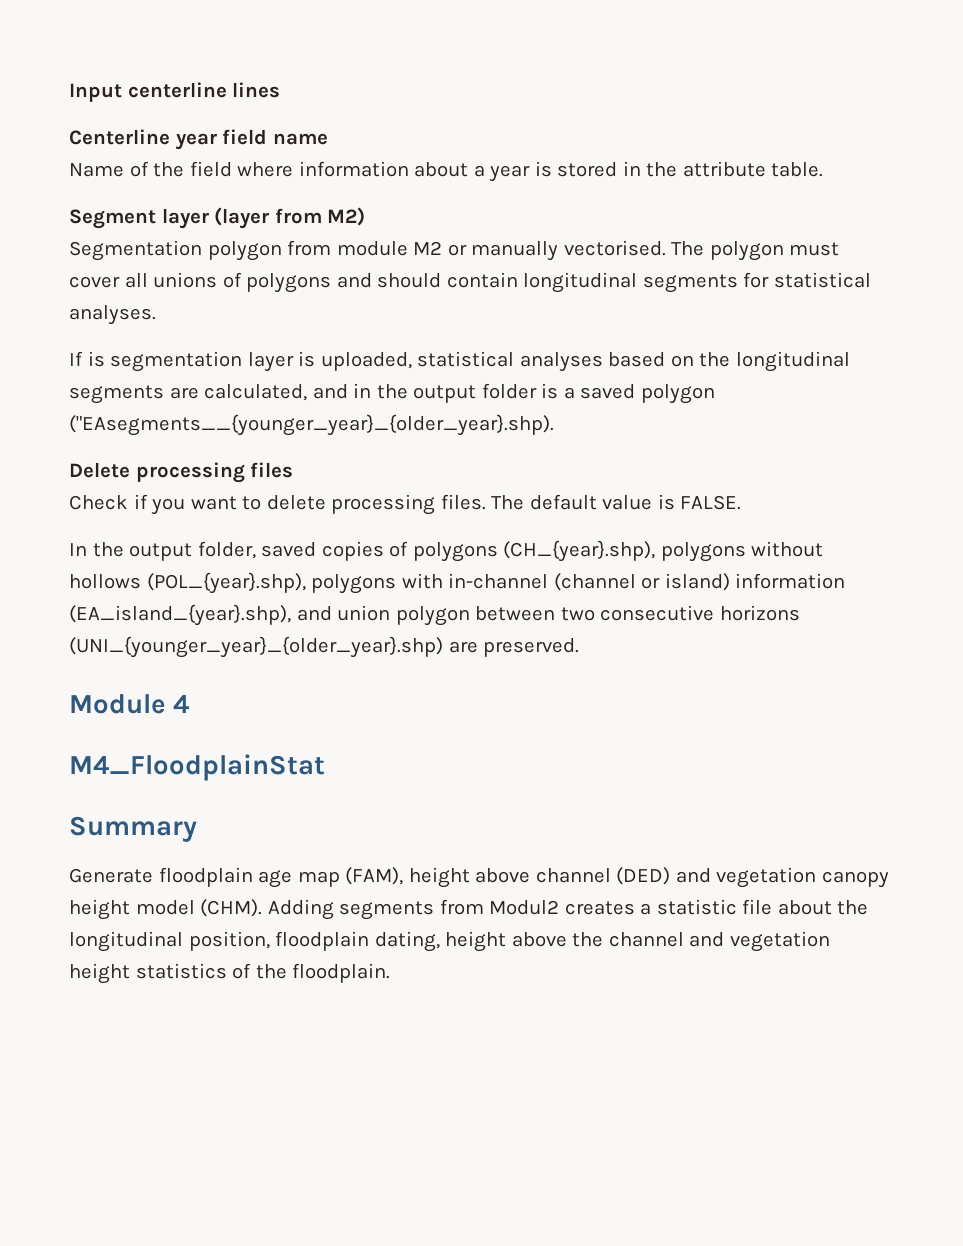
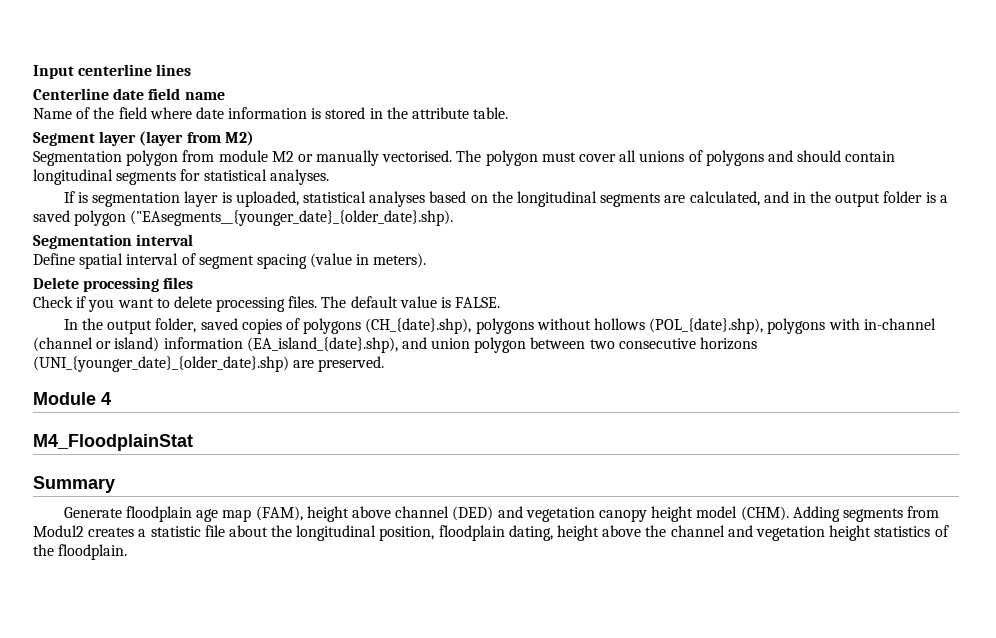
- Centerline year field name
+ Centerline date field name
- Name of the field where information about a year is stored in the attribute table.
+ Name of the field where date information is stored in the attribute table.
- If is segmentation layer is uploaded, statistical analyses based on the longitudinal segments are calculated, and in the output folder is a saved polygon ("EAsegments__{younger_year}_{older_year}.shp).
+ If is segmentation layer is uploaded, statistical analyses based on the longitudinal segments are calculated, and in the output folder is a saved polygon ("EAsegments__{younger_date}_{older_date}.shp).
+ Segmentation interval
+ Define spatial interval of segment spacing (value in meters).
- In the output folder, saved copies of polygons (CH_{year}.shp), polygons without hollows (POL_{year}.shp), polygons with in-channel (channel or island) information (EA_island_{year}.shp), and union polygon between two consecutive horizons (UNI_{younger_year}_{older_year}.shp) are preserved.
+ In the output folder, saved copies of polygons (CH_{date}.shp), polygons without hollows (POL_{date}.shp), polygons with in-channel (channel or island) information (EA_island_{date}.shp), and union polygon between two consecutive horizons (UNI_{younger_date}_{older_date}.shp) are preserved.

